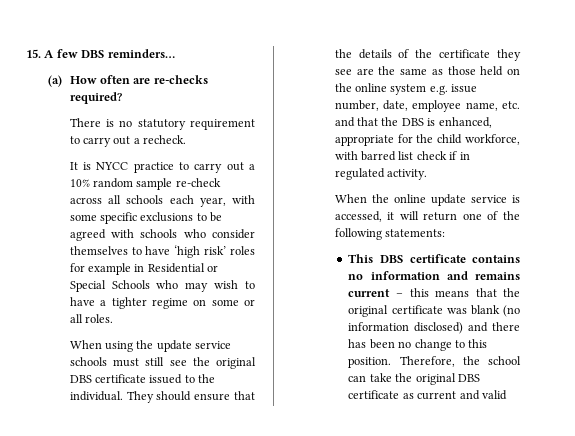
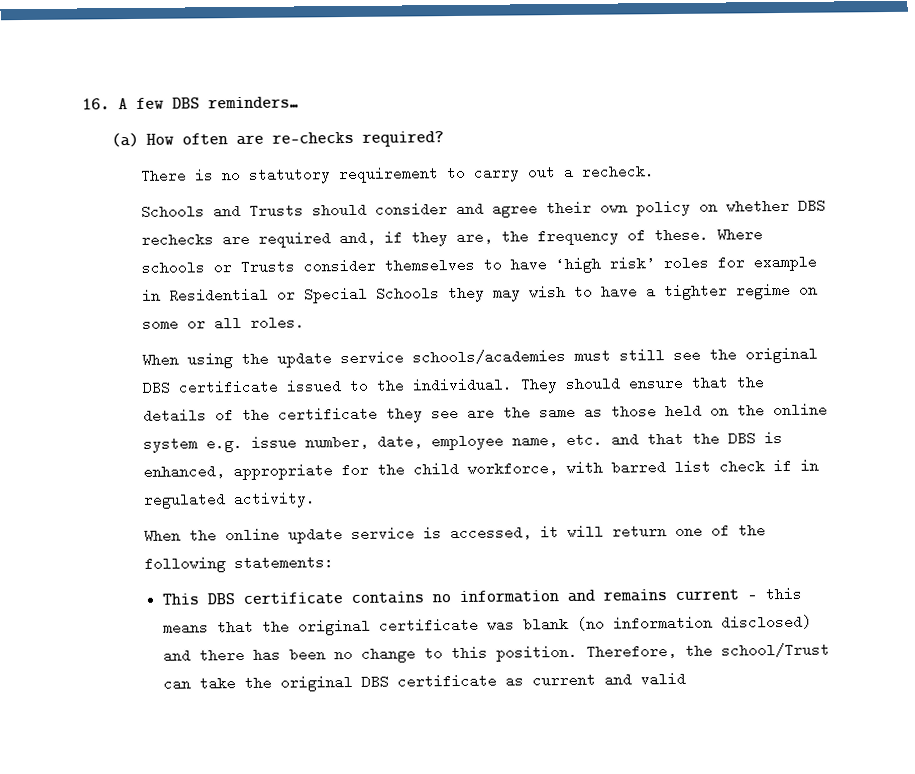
- 15. A few DBS reminders…
+ 16. A few DBS reminders…
- It is NYCC practice to carry out a 10% random sample re-check across all schools each year, with some specific exclusions to be agreed with schools who consider themselves to have ‘high risk’ roles for example in Residential or Special Schools who may wish to have a tighter regime on some or all roles.
+ Schools and Trusts should consider and agree their own policy on whether DBS rechecks are required and, if they are, the frequency of these. Where schools or Trusts consider themselves to have ‘high risk’ roles for example in Residential or Special Schools they may wish to have a tighter regime on some or all roles.
- When using the update service schools must still see the original DBS certificate issued to the individual.
+ When using the update service schools/academies must still see the original DBS certificate issued to the individual.
- Therefore, the school can take the original DBS certificate as current and valid
+ Therefore, the school/Trust can take the original DBS certificate as current and valid

